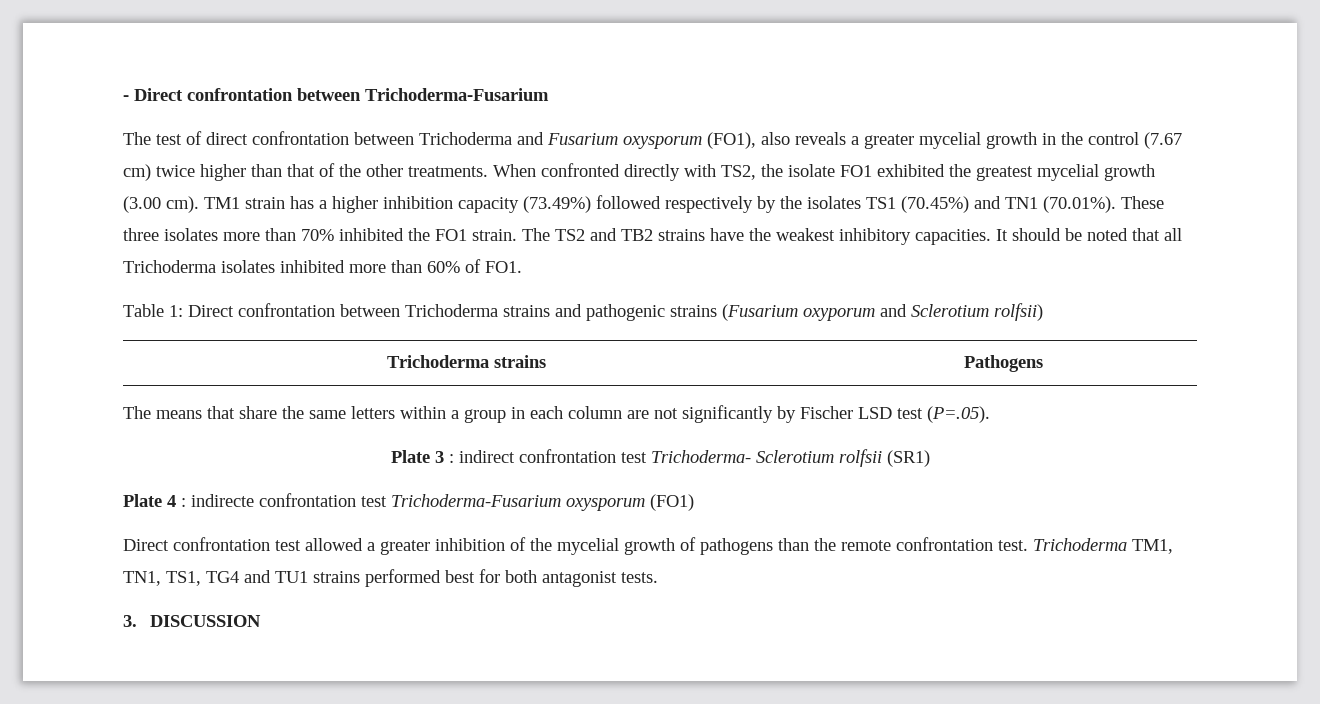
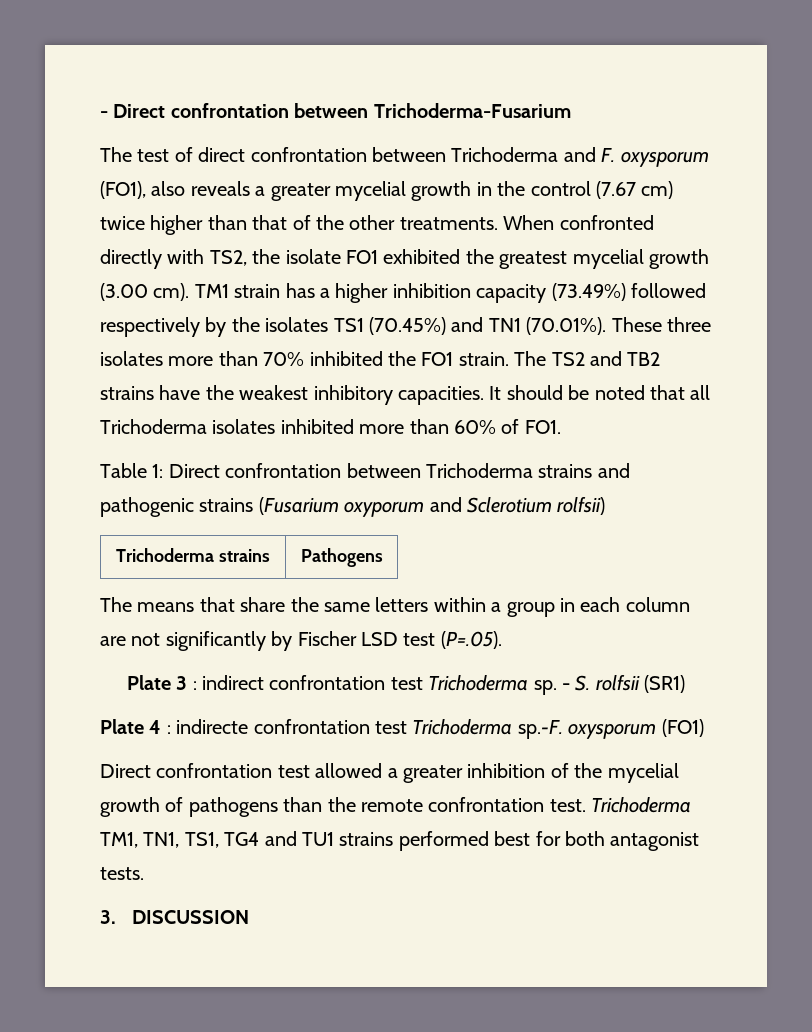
- The test of direct confrontation between Trichoderma and Fusarium oxysporum (FO1), also reveals a greater mycelial growth in the control (7.67 cm) twice higher than that of the other treatments.
+ The test of direct confrontation between Trichoderma and F. oxysporum (FO1), also reveals a greater mycelial growth in the control (7.67 cm) twice higher than that of the other treatments.
- Plate 3 : indirect confrontation test Trichoderma- Sclerotium rolfsii (SR1)
+ Plate 3 : indirect confrontation test Trichoderma sp. - S. rolfsii (SR1)
- Plate 4 : indirecte confrontation test Trichoderma-Fusarium oxysporum (FO1)
+ Plate 4 : indirecte confrontation test Trichoderma sp.-F. oxysporum (FO1)

